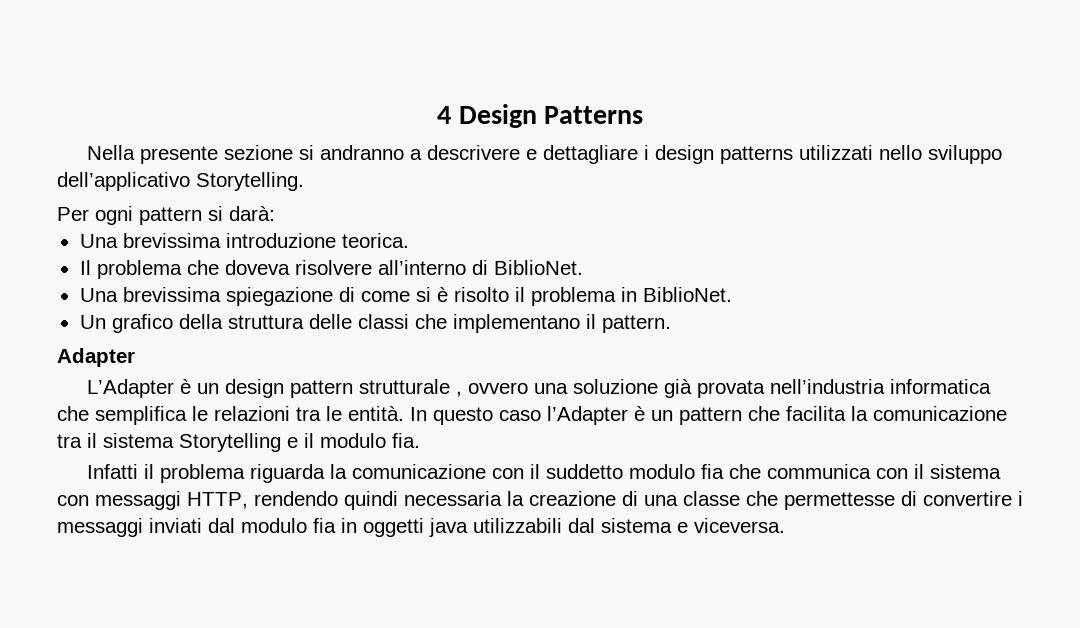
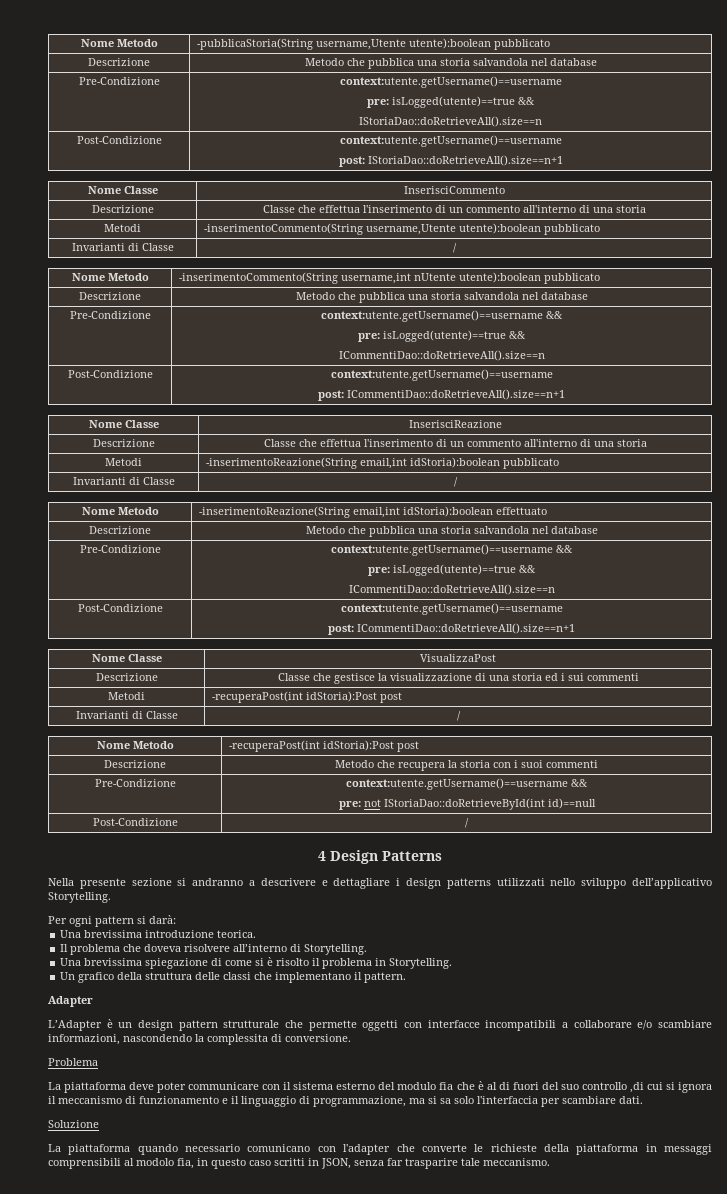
+ Nome Metodo | -pubblicaStoria(String username,Utente utente):boolean pubblicato
+ Descrizione | Metodo che pubblica una storia salvandola nel database
+ Pre-Condizione | context:utente.getUsername()==username
+ pre: isLogged(utente)==true &&
+ IStoriaDao::doRetrieveAll().size==n
+ Post-Condizione | context:utente.getUsername()==username
+ post: IStoriaDao::doRetrieveAll().size==n+1
+ Nome Classe | InserisciCommento
+ Descrizione | Classe che effettua l'inserimento di un commento all'interno di una storia
+ Metodi | -inserimentoCommento(String username,Utente utente):boolean pubblicato
+ Invarianti di Classe | /
+ Nome Metodo | -inserimentoCommento(String username,int nUtente utente):boolean pubblicato
+ Descrizione | Metodo che pubblica una storia salvandola nel database
+ Pre-Condizione | context:utente.getUsername()==username &&
+ pre: isLogged(utente)==true &&
+ ICommentiDao::doRetrieveAll().size==n
+ Post-Condizione | context:utente.getUsername()==username
+ post: ICommentiDao::doRetrieveAll().size==n+1
+ Nome Classe | InserisciReazione
+ Descrizione | Classe che effettua l'inserimento di un commento all'interno di una storia
+ Metodi | -inserimentoReazione(String email,int idStoria):boolean pubblicato
+ Invarianti di Classe | /
+ Nome Metodo | -inserimentoReazione(String email,int idStoria):boolean effettuato
+ Descrizione | Metodo che pubblica una storia salvandola nel database
+ Pre-Condizione | context:utente.getUsername()==username &&
+ pre: isLogged(utente)==true &&
+ ICommentiDao::doRetrieveAll().size==n
+ Post-Condizione | context:utente.getUsername()==username
+ post: ICommentiDao::doRetrieveAll().size==n+1
+ Nome Classe | VisualizzaPost
+ Descrizione | Classe che gestisce la visualizzazione di una storia ed i sui commenti
+ Metodi | -recuperaPost(int idStoria):Post post
+ Invarianti di Classe | /
+ Nome Metodo | -recuperaPost(int idStoria):Post post
+ Descrizione | Metodo che recupera la storia con i suoi commenti
+ Pre-Condizione | context:utente.getUsername()==username &&
+ pre: not IStoriaDao::doRetrieveById(int id)==null
+ Post-Condizione | /
- Il problema che doveva risolvere all’interno di BiblioNet.
+ Il problema che doveva risolvere all’interno di Storytelling.
- Una brevissima spiegazione di come si è risolto il problema in BiblioNet.
+ Una brevissima spiegazione di come si è risolto il problema in Storytelling.
- L’Adapter è un design pattern strutturale , ovvero una soluzione già provata nell’industria informatica che semplifica le relazioni tra le entità. In questo caso l’Adapter è un pattern che facilita la comunicazione tra il sistema Storytelling e il modulo fia.
- Infatti il problema riguarda la comunicazione con il suddetto modulo fia che communica con il sistema con messaggi HTTP, rendendo quindi necessaria la creazione di una classe che permettesse di convertire i messaggi inviati dal modulo fia in oggetti java utilizzabili dal sistema e viceversa.
+ L’Adapter è un design pattern strutturale che permette oggetti con interfacce incompatibili a collaborare e/o scambiare informazioni, nascondendo la complessita di conversione.
+ Problema
+ La piattaforma deve poter communicare con il sistema esterno del modulo fia che è al di fuori del suo controllo ,di cui si ignora il meccanismo di funzionamento e il linguaggio di programmazione, ma si sa solo l'interfaccia per scambiare dati.
+ Soluzione
+ La piattaforma quando necessario comunicano con l'adapter che converte le richieste della piattaforma in messaggi comprensibili al modolo fia, in questo caso scritti in JSON, senza far trasparire tale meccanismo.

